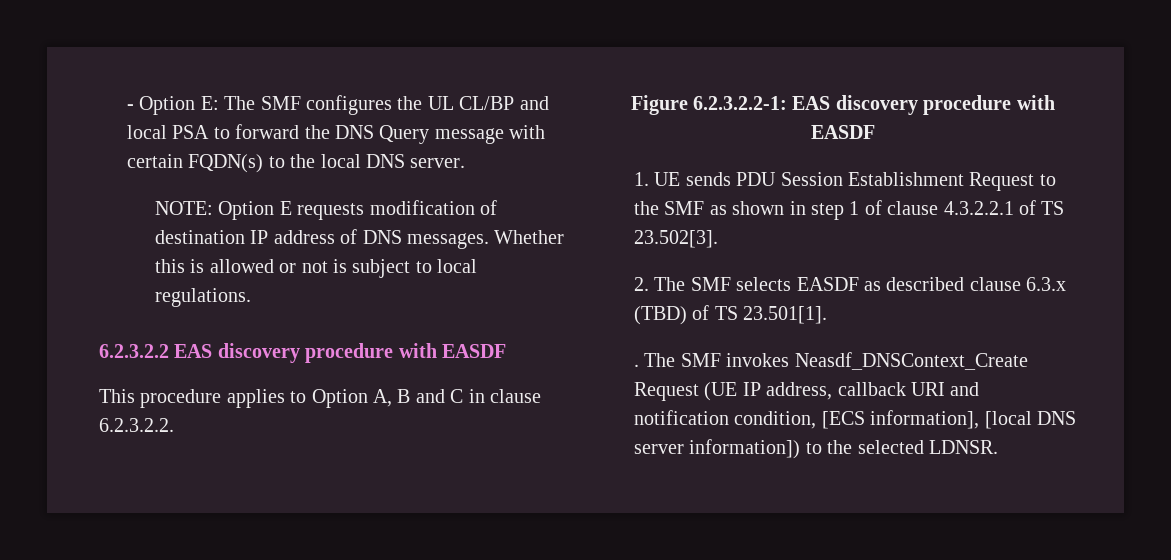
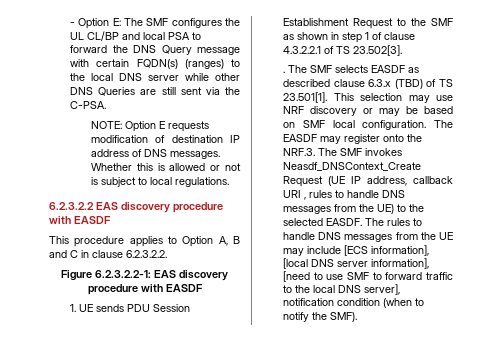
- - Option E: The SMF configures the UL CL/BP and local PSA to forward the DNS Query message with certain FQDN(s) to the local DNS server.
+ - Option E: The SMF configures the UL CL/BP and local PSA to forward the DNS Query message with certain FQDN(s) (ranges) to the local DNS server while other DNS Queries are still sent via the C-PSA.
- 2. The SMF selects EASDF as described clause 6.3.x (TBD) of TS 23.501[1].
- . The SMF invokes Neasdf_DNSContext_Create Request (UE IP address, callback URI and notification condition, [ECS information], [local DNS server information]) to the selected LDNSR.
+ . The SMF selects EASDF as described clause 6.3.x (TBD) of TS 23.501[1]. This selection may use NRF discovery or may be based on SMF local configuration. The EASDF may register onto the NRF.3. The SMF invokes Neasdf_DNSContext_Create Request (UE IP address, callback URI , rules to handle DNS messages from the UE) to the selected EASDF. The rules to handle DNS messages from the UE may include [ECS information], [local DNS server information], [need to use SMF to forward traffic to the local DNS server], notification condition (when to notify the SMF).

